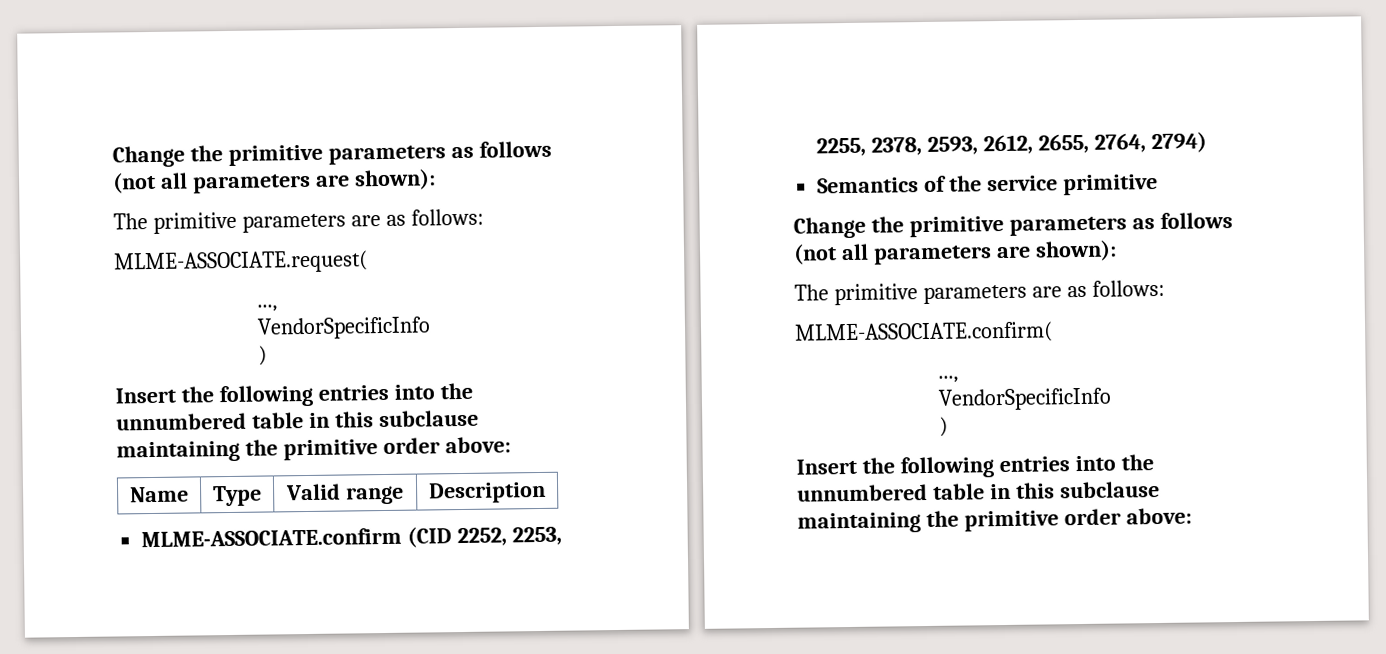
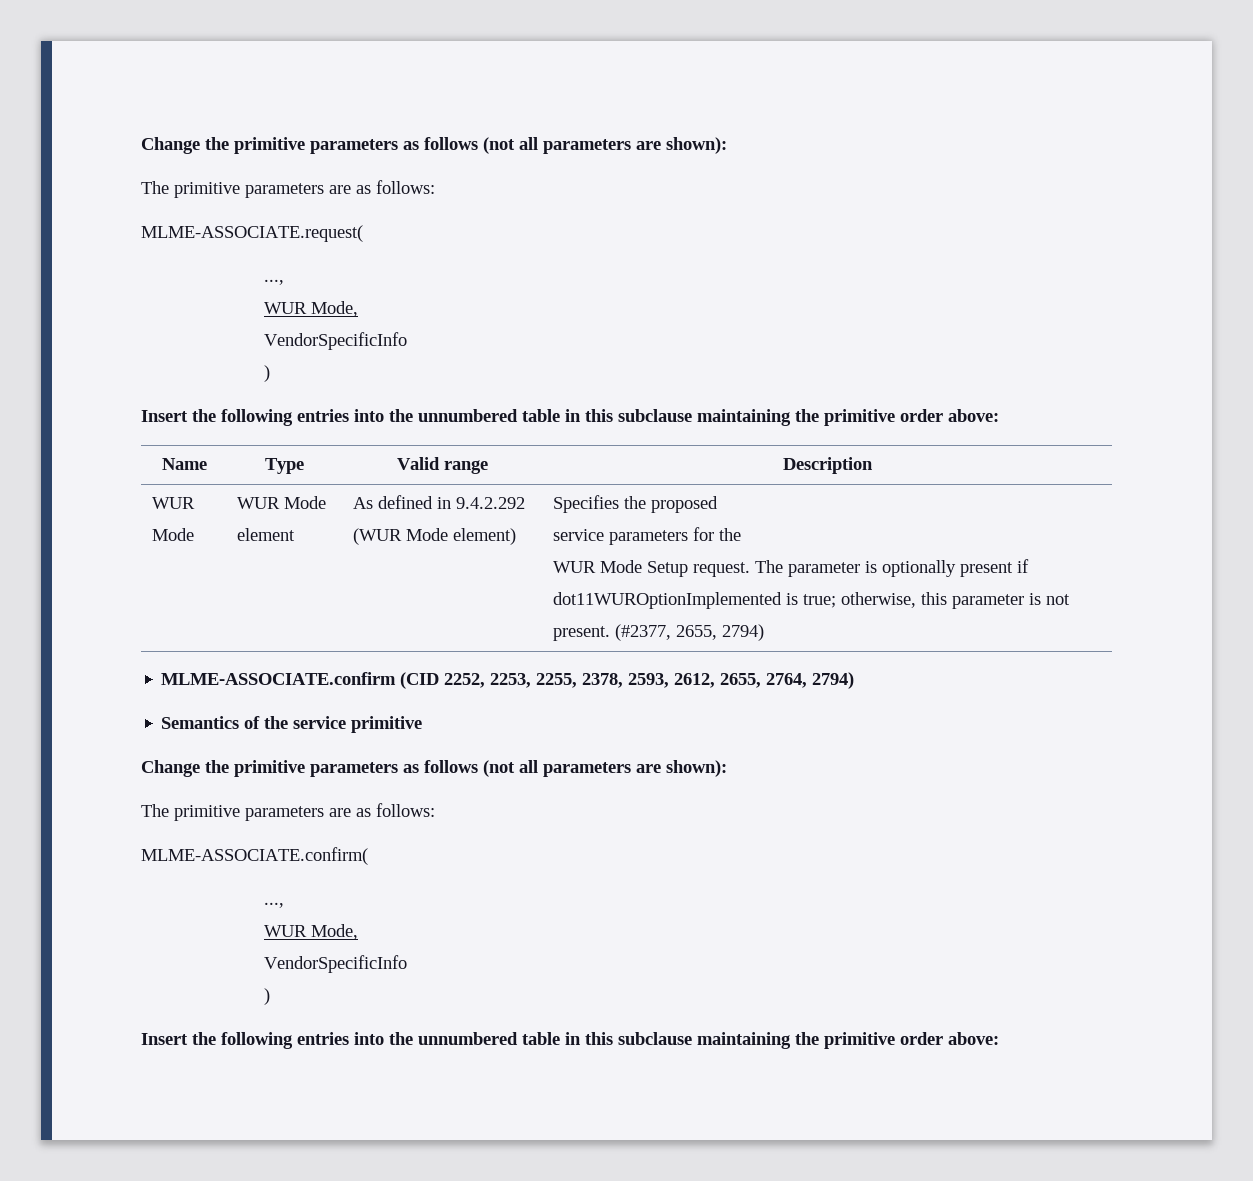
  MLME-ASSOCIATE.request(
  ...,
+ WUR Mode,
+ WUR Mode | WUR Mode element | As defined in 9.4.2.292 (WUR Mode element) | Specifies the proposed
+ service parameters for the
+ WUR Mode Setup request. The parameter is optionally present if dot11WUROptionImplemented is true; otherwise, this parameter is not present. (#2377, 2655, 2794)
  MLME-ASSOCIATE.confirm(
  ...,
+ WUR Mode,

